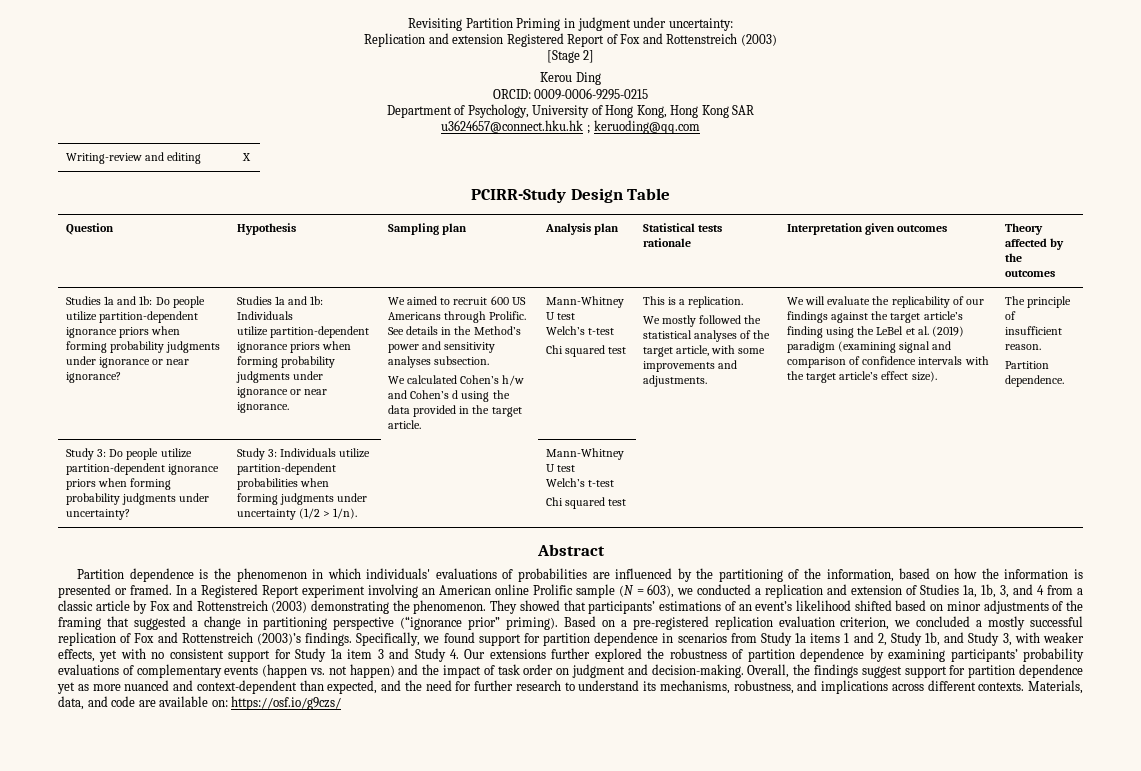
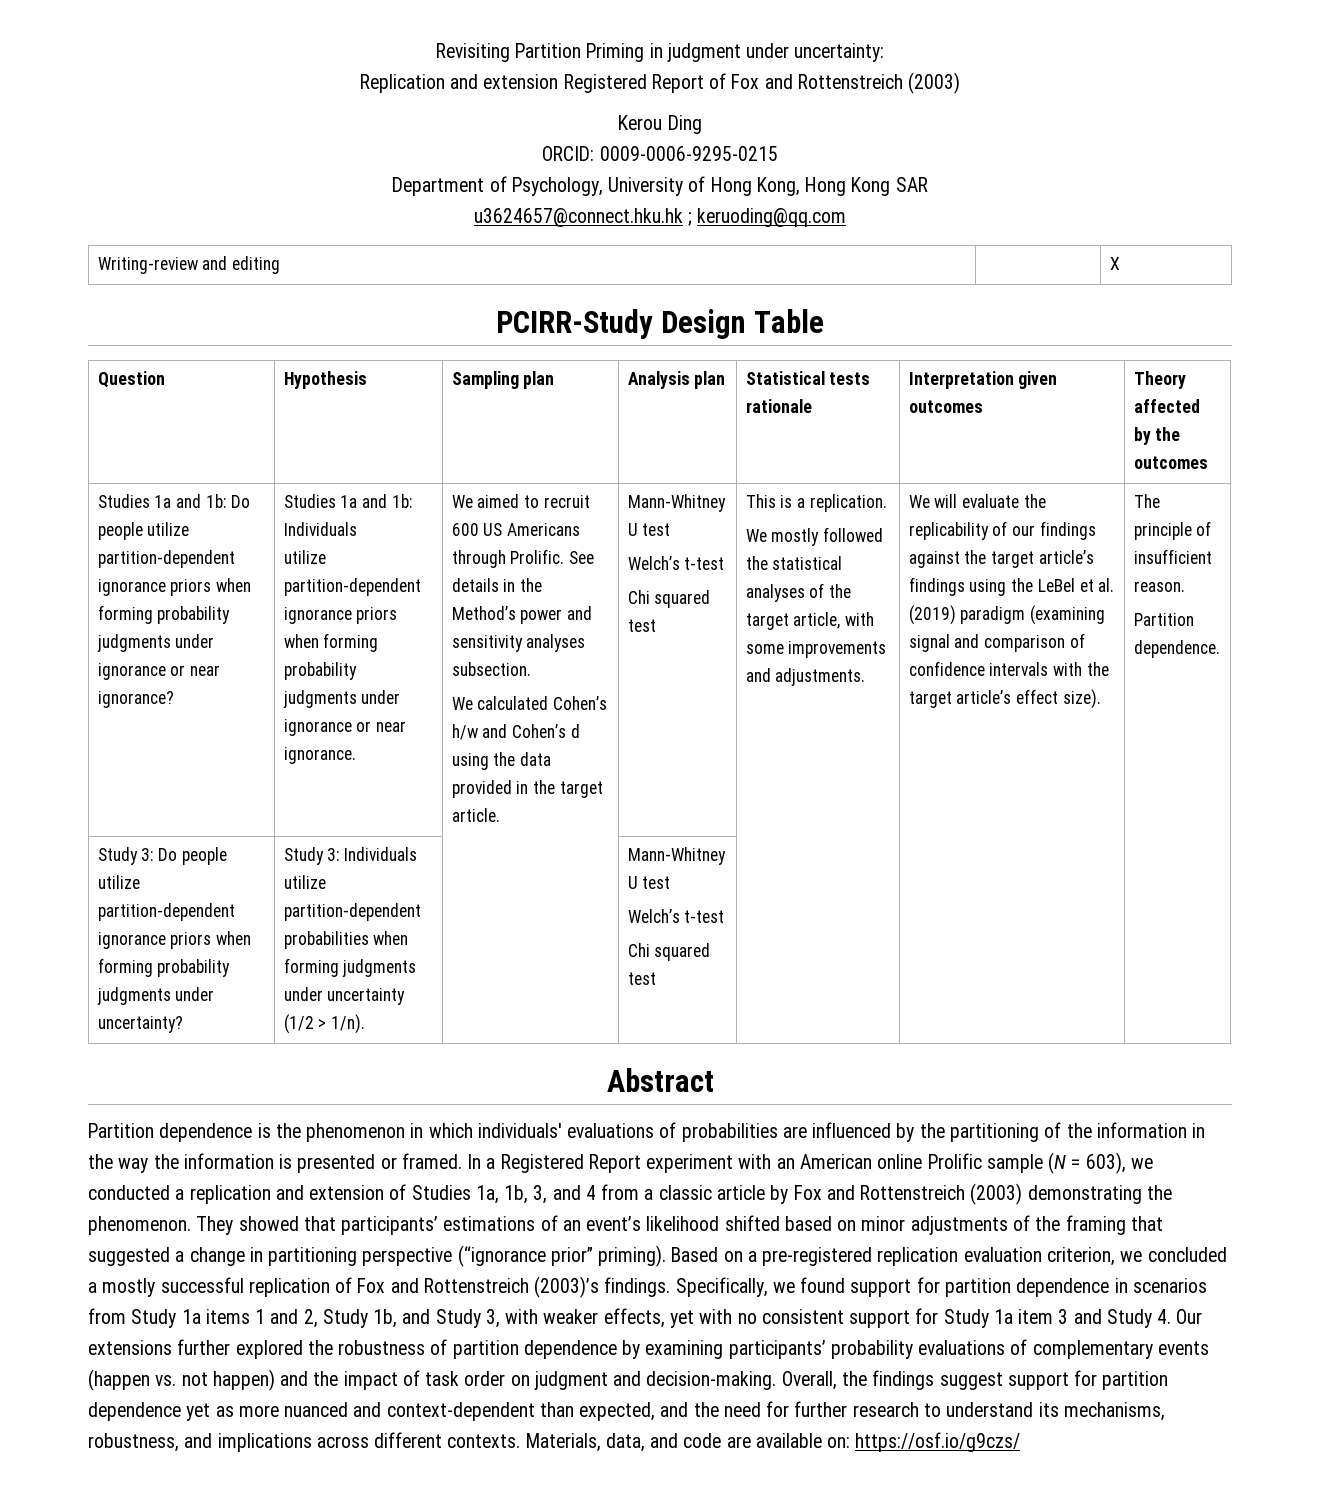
- [Stage 2]
- We will evaluate the replicability of our findings against the target article’s finding using the LeBel et al. (2019) paradigm (examining signal and comparison of confidence intervals with the target article’s effect size).
+ We will evaluate the replicability of our findings against the target article’s findings using the LeBel et al. (2019) paradigm (examining signal and comparison of confidence intervals with the target article’s effect size).
- Partition dependence is the phenomenon in which individuals' evaluations of probabilities are influenced by the partitioning of the information, based on how the information is presented or framed.
+ Partition dependence is the phenomenon in which individuals' evaluations of probabilities are influenced by the partitioning of the information in the way the information is presented or framed.
- In a Registered Report experiment involving an American online Prolific sample (N = 603), we conducted a replication and extension of Studies 1a, 1b, 3, and 4 from a classic article by Fox and Rottenstreich (2003) demonstrating the phenomenon.
+ In a Registered Report experiment with an American online Prolific sample (N = 603), we conducted a replication and extension of Studies 1a, 1b, 3, and 4 from a classic article by Fox and Rottenstreich (2003) demonstrating the phenomenon.

